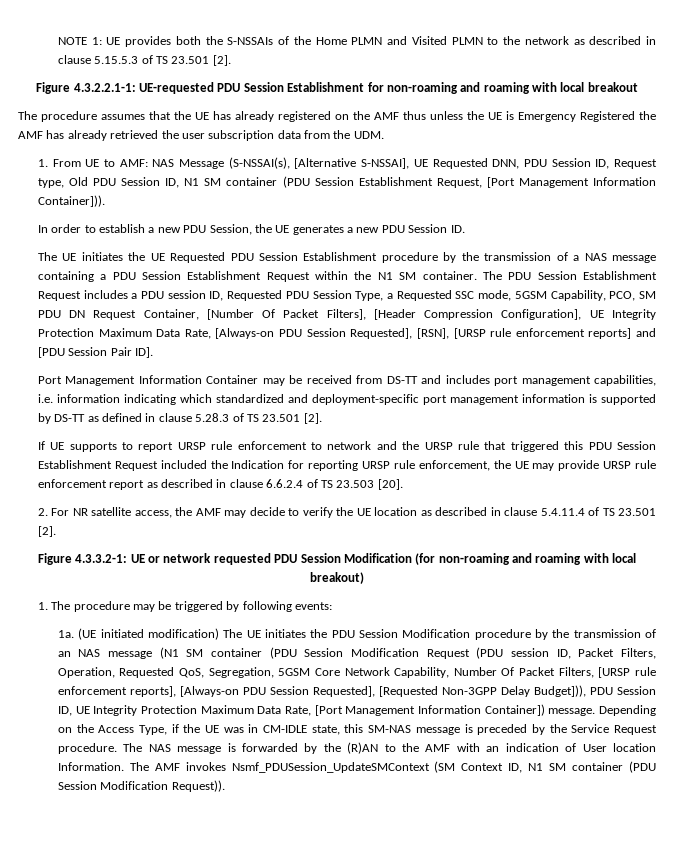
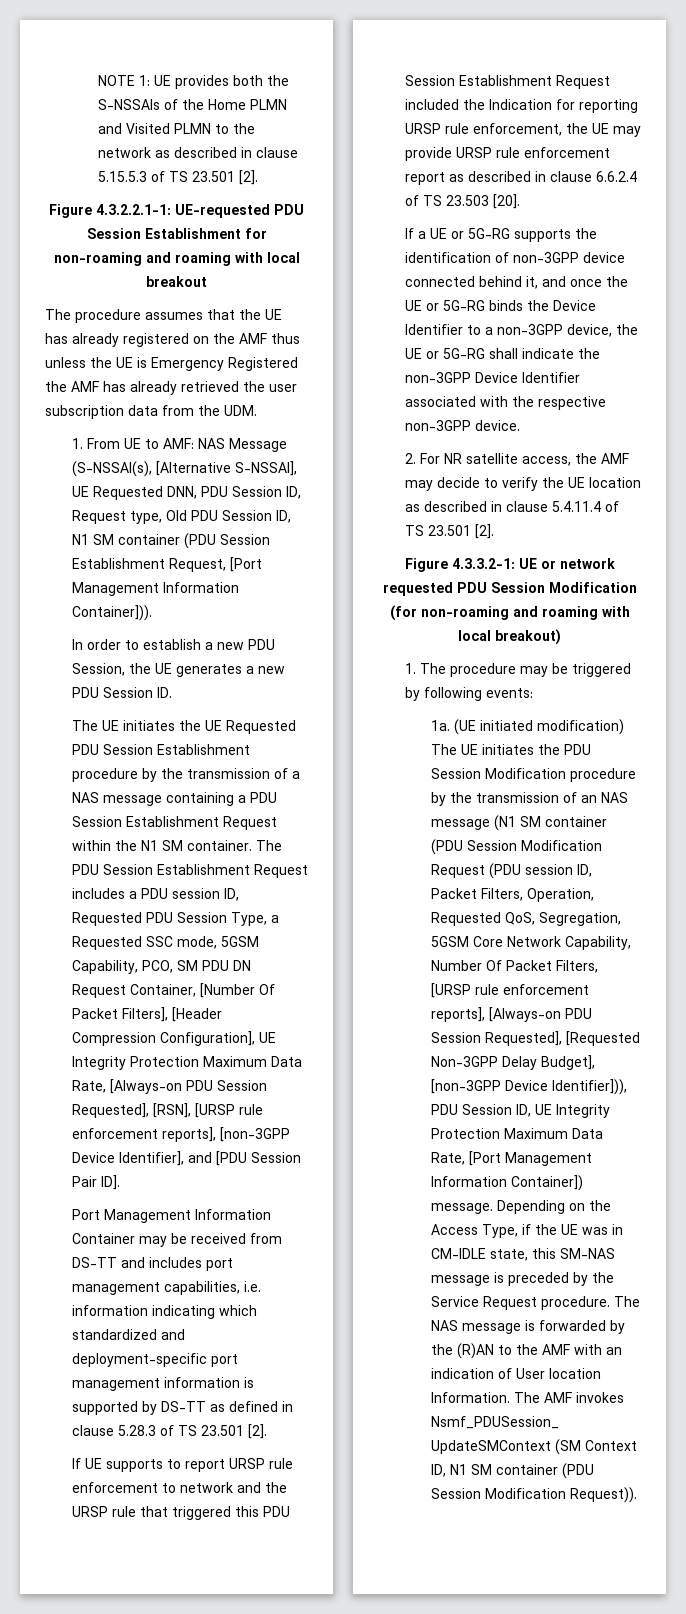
- The PDU Session Establishment Request includes a PDU session ID, Requested PDU Session Type, a Requested SSC mode, 5GSM Capability, PCO, SM PDU DN Request Container, [Number Of Packet Filters], [Header Compression Configuration], UE Integrity Protection Maximum Data Rate, [Always-on PDU Session Requested], [RSN], [URSP rule enforcement reports] and [PDU Session Pair ID].
+ The PDU Session Establishment Request includes a PDU session ID, Requested PDU Session Type, a Requested SSC mode, 5GSM Capability, PCO, SM PDU DN Request Container, [Number Of Packet Filters], [Header Compression Configuration], UE Integrity Protection Maximum Data Rate, [Always-on PDU Session Requested], [RSN], [URSP rule enforcement reports], [non-3GPP Device Identifier], and [PDU Session Pair ID].
+ If a UE or 5G-RG supports the identification of non-3GPP device connected behind it, and once the UE or 5G-RG binds the Device Identifier to a non-3GPP device, the UE or 5G-RG shall indicate the non-3GPP Device Identifier associated with the respective non-3GPP device.
- (UE initiated modification) The UE initiates the PDU Session Modification procedure by the transmission of an NAS message (N1 SM container (PDU Session Modification Request (PDU session ID, Packet Filters, Operation, Requested QoS, Segregation, 5GSM Core Network Capability, Number Of Packet Filters, [URSP rule enforcement reports], [Always-on PDU Session Requested], [Requested Non-3GPP Delay Budget])), PDU Session ID, UE Integrity Protection Maximum Data Rate, [Port Management Information Container]) message.
+ (UE initiated modification) The UE initiates the PDU Session Modification procedure by the transmission of an NAS message (N1 SM container (PDU Session Modification Request (PDU session ID, Packet Filters, Operation, Requested QoS, Segregation, 5GSM Core Network Capability, Number Of Packet Filters, [URSP rule enforcement reports], [Always-on PDU Session Requested], [Requested Non-3GPP Delay Budget], [non-3GPP Device Identifier])), PDU Session ID, UE Integrity Protection Maximum Data Rate, [Port Management Information Container]) message.

